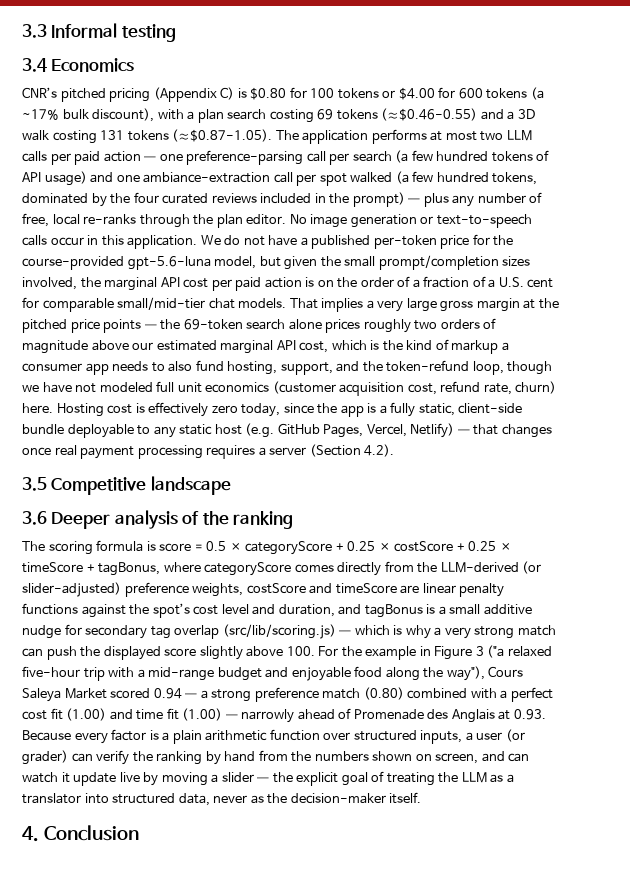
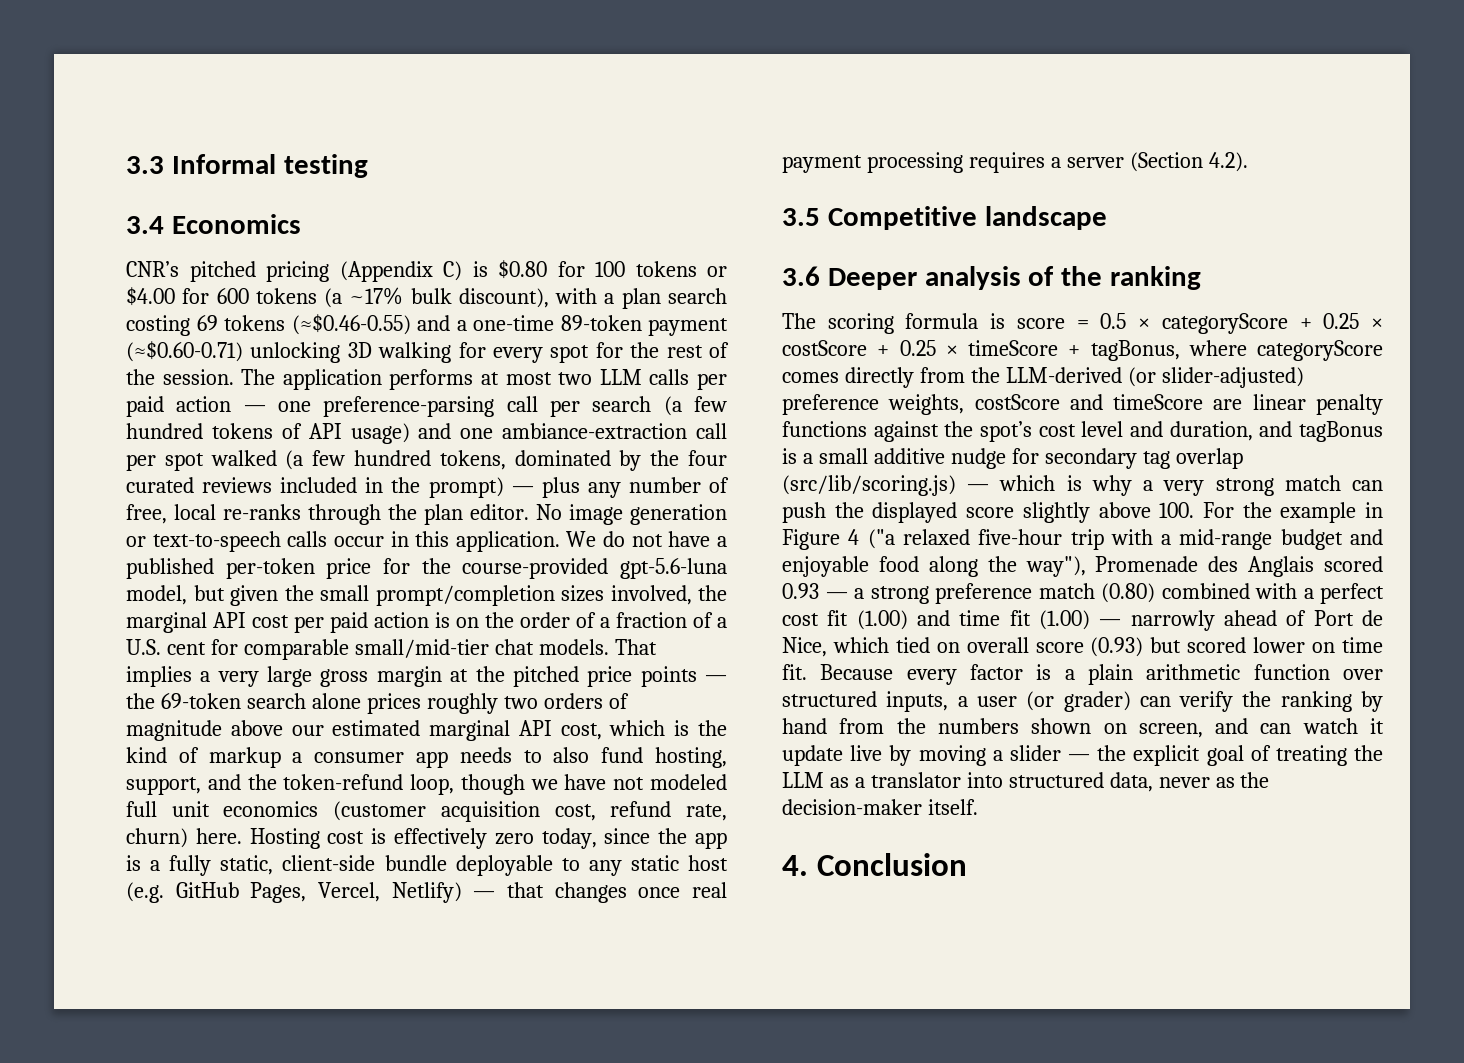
- CNR’s pitched pricing (Appendix C) is $0.80 for 100 tokens or $4.00 for 600 tokens (a ~17% bulk discount), with a plan search costing 69 tokens (≈$0.46-0.55) and a 3D walk costing 131 tokens (≈$0.87-1.05). The application performs at most two LLM calls per paid action — one preference-parsing call per search (a few hundred tokens of API usage) and one ambiance-extraction call per spot walked (a few hundred tokens, dominated by the four curated reviews included in the prompt) — plus any number of free, local re-ranks through the plan editor.
+ CNR’s pitched pricing (Appendix C) is $0.80 for 100 tokens or $4.00 for 600 tokens (a ~17% bulk discount), with a plan search costing 69 tokens (≈$0.46-0.55) and a one-time 89-token payment (≈$0.60-0.71) unlocking 3D walking for every spot for the rest of the session. The application performs at most two LLM calls per paid action — one preference-parsing call per search (a few hundred tokens of API usage) and one ambiance-extraction call per spot walked (a few hundred tokens, dominated by the four curated reviews included in the prompt) — plus any number of free, local re-ranks through the plan editor.
- The scoring formula is score = 0.5 × categoryScore + 0.25 × costScore + 0.25 × timeScore + tagBonus, where categoryScore comes directly from the LLM-derived (or slider-adjusted) preference weights, costScore and timeScore are linear penalty functions against the spot’s cost level and duration, and tagBonus is a small additive nudge for secondary tag overlap (src/lib/scoring.js) — which is why a very strong match can push the displayed score slightly above 100. For the example in Figure 3 ("a relaxed five-hour trip with a mid-range budget and enjoyable food along the way"), Cours Saleya Market scored 0.94 — a strong preference match (0.80) combined with a perfect cost fit (1.00) and time fit (1.00) — narrowly ahead of Promenade des Anglais at 0.93. Because every factor is a plain arithmetic function over structured inputs, a user (or grader) can verify the ranking by hand from the numbers shown on screen, and can watch it update live by moving a slider — the explicit goal of treating the LLM as a translator into structured data, never as the decision-maker itself.
+ The scoring formula is score = 0.5 × categoryScore + 0.25 × costScore + 0.25 × timeScore + tagBonus, where categoryScore comes directly from the LLM-derived (or slider-adjusted) preference weights, costScore and timeScore are linear penalty functions against the spot’s cost level and duration, and tagBonus is a small additive nudge for secondary tag overlap (src/lib/scoring.js) — which is why a very strong match can push the displayed score slightly above 100. For the example in Figure 4 ("a relaxed five-hour trip with a mid-range budget and enjoyable food along the way"), Promenade des Anglais scored 0.93 — a strong preference match (0.80) combined with a perfect cost fit (1.00) and time fit (1.00) — narrowly ahead of Port de Nice, which tied on overall score (0.93) but scored lower on time fit. Because every factor is a plain arithmetic function over structured inputs, a user (or grader) can verify the ranking by hand from the numbers shown on screen, and can watch it update live by moving a slider — the explicit goal of treating the LLM as a translator into structured data, never as the decision-maker itself.

